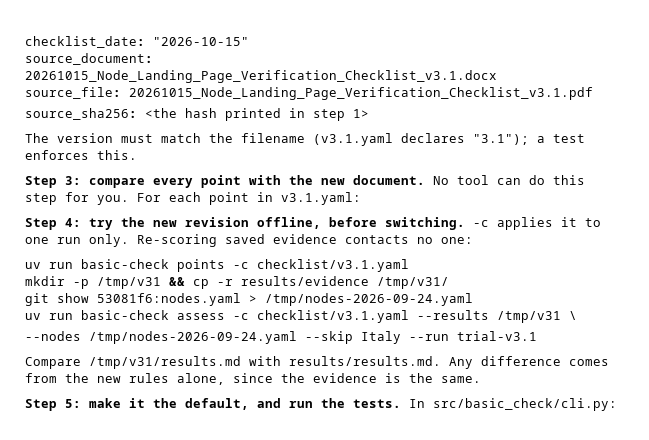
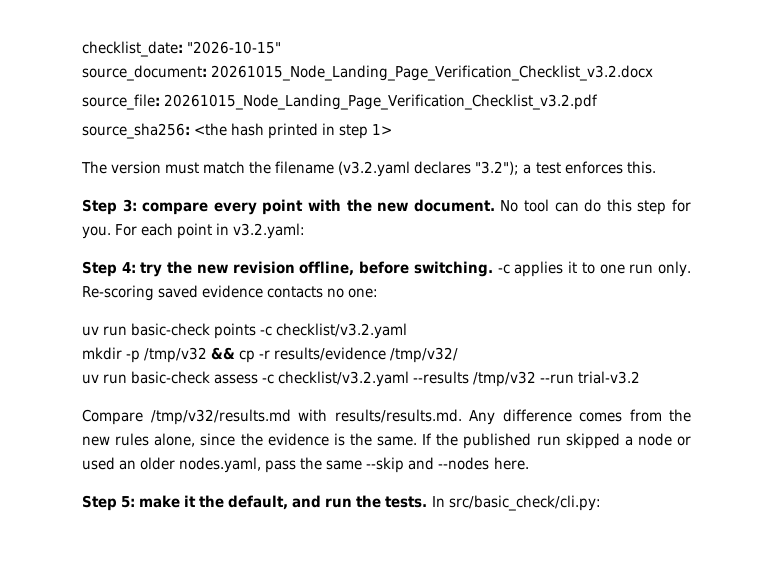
- source_document: 20261015_Node_Landing_Page_Verification_Checklist_v3.1.docx
+ source_document: 20261015_Node_Landing_Page_Verification_Checklist_v3.2.docx
- source_file: 20261015_Node_Landing_Page_Verification_Checklist_v3.1.pdf
+ source_file: 20261015_Node_Landing_Page_Verification_Checklist_v3.2.pdf
- The version must match the filename (v3.1.yaml declares "3.1"); a test enforces this.
+ The version must match the filename (v3.2.yaml declares "3.2"); a test enforces this.
- For each point in v3.1.yaml:
+ For each point in v3.2.yaml:
- uv run basic-check points -c checklist/v3.1.yaml
+ uv run basic-check points -c checklist/v3.2.yaml
- mkdir -p /tmp/v31 && cp -r results/evidence /tmp/v31/
- git show 53081f6:nodes.yaml > /tmp/nodes-2026-09-24.yaml
+ mkdir -p /tmp/v32 && cp -r results/evidence /tmp/v32/
- uv run basic-check assess -c checklist/v3.1.yaml --results /tmp/v31 \
- --nodes /tmp/nodes-2026-09-24.yaml --skip Italy --run trial-v3.1
+ uv run basic-check assess -c checklist/v3.2.yaml --results /tmp/v32 --run trial-v3.2
- Compare /tmp/v31/results.md with results/results.md. Any difference comes from the new rules alone, since the evidence is the same.
+ Compare /tmp/v32/results.md with results/results.md. Any difference comes from the new rules alone, since the evidence is the same. If the published run skipped a node or used an older nodes.yaml, pass the same --skip and --nodes here.

